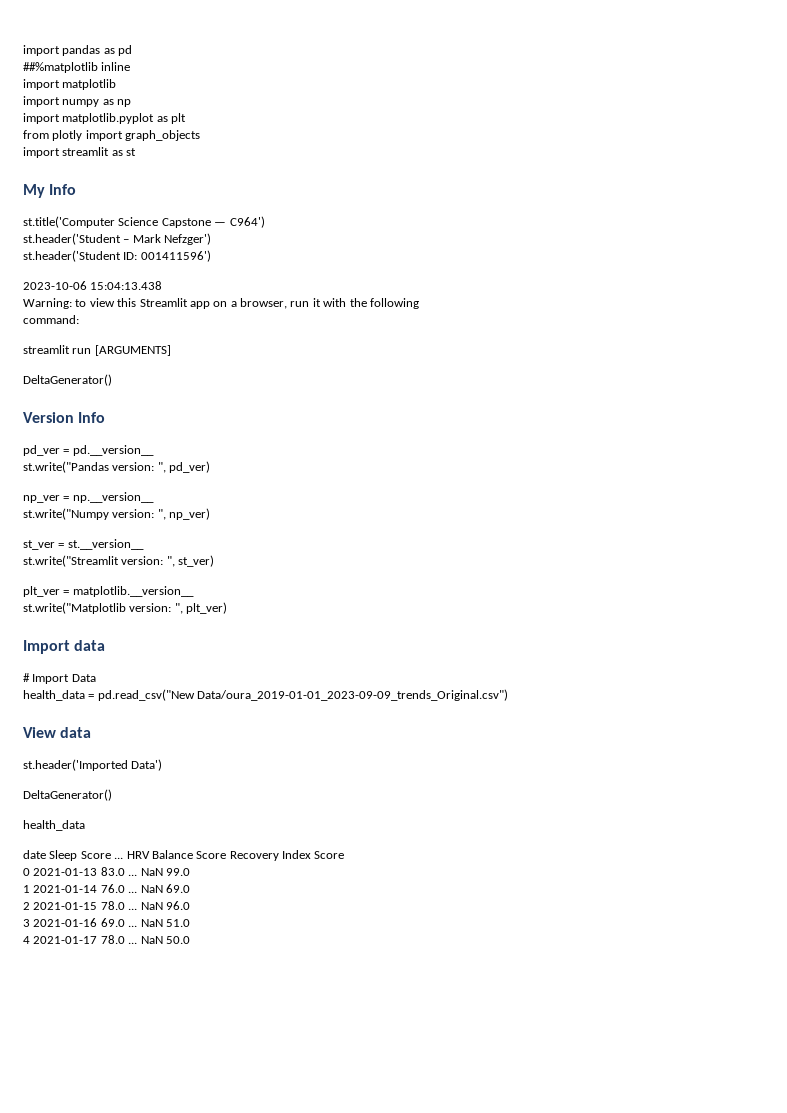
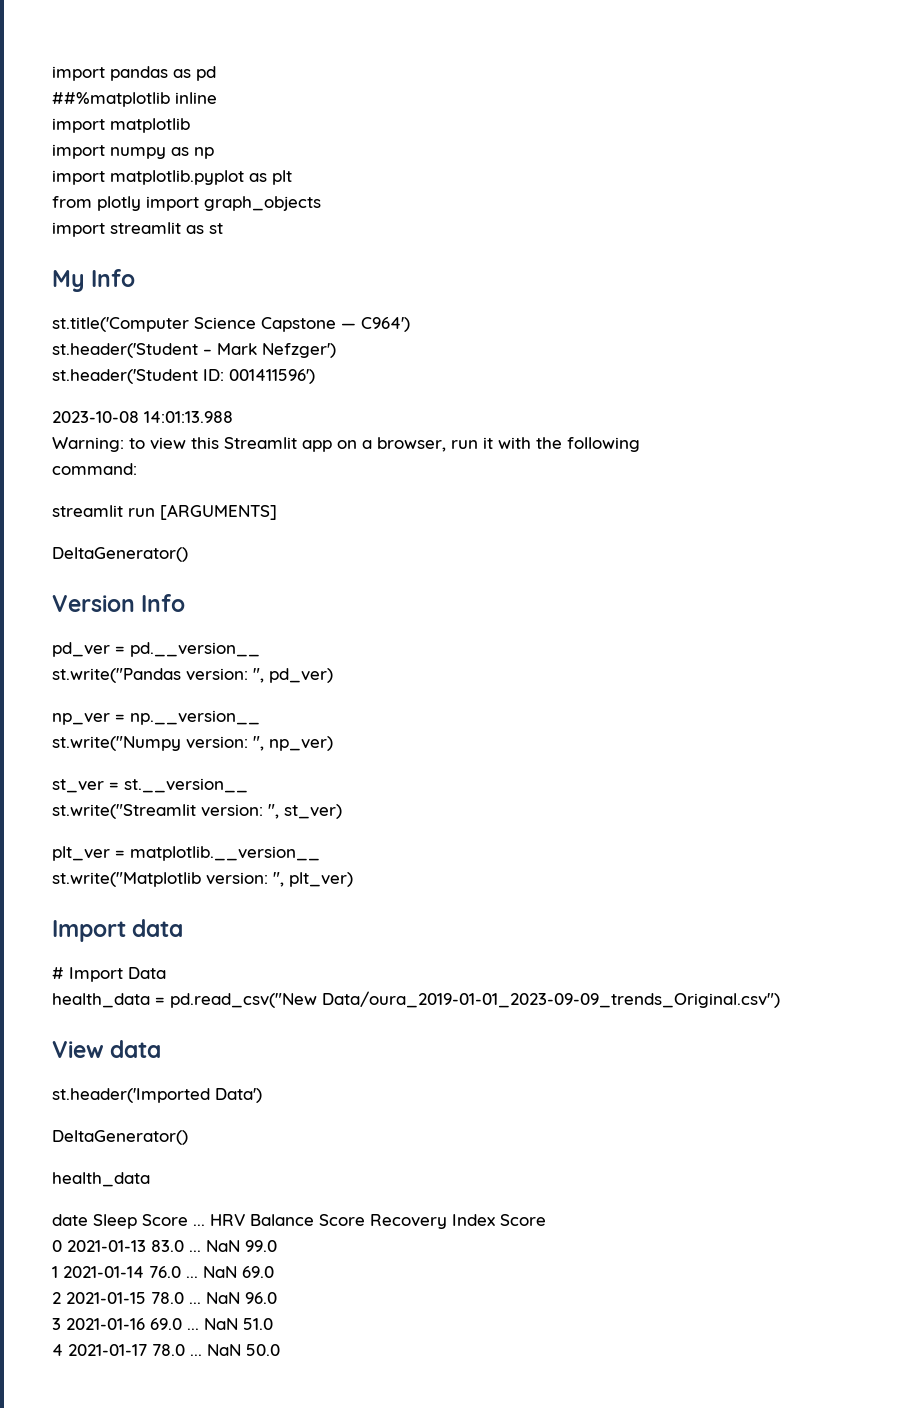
- 2023-10-06 15:04:13.438
+ 2023-10-08 14:01:13.988

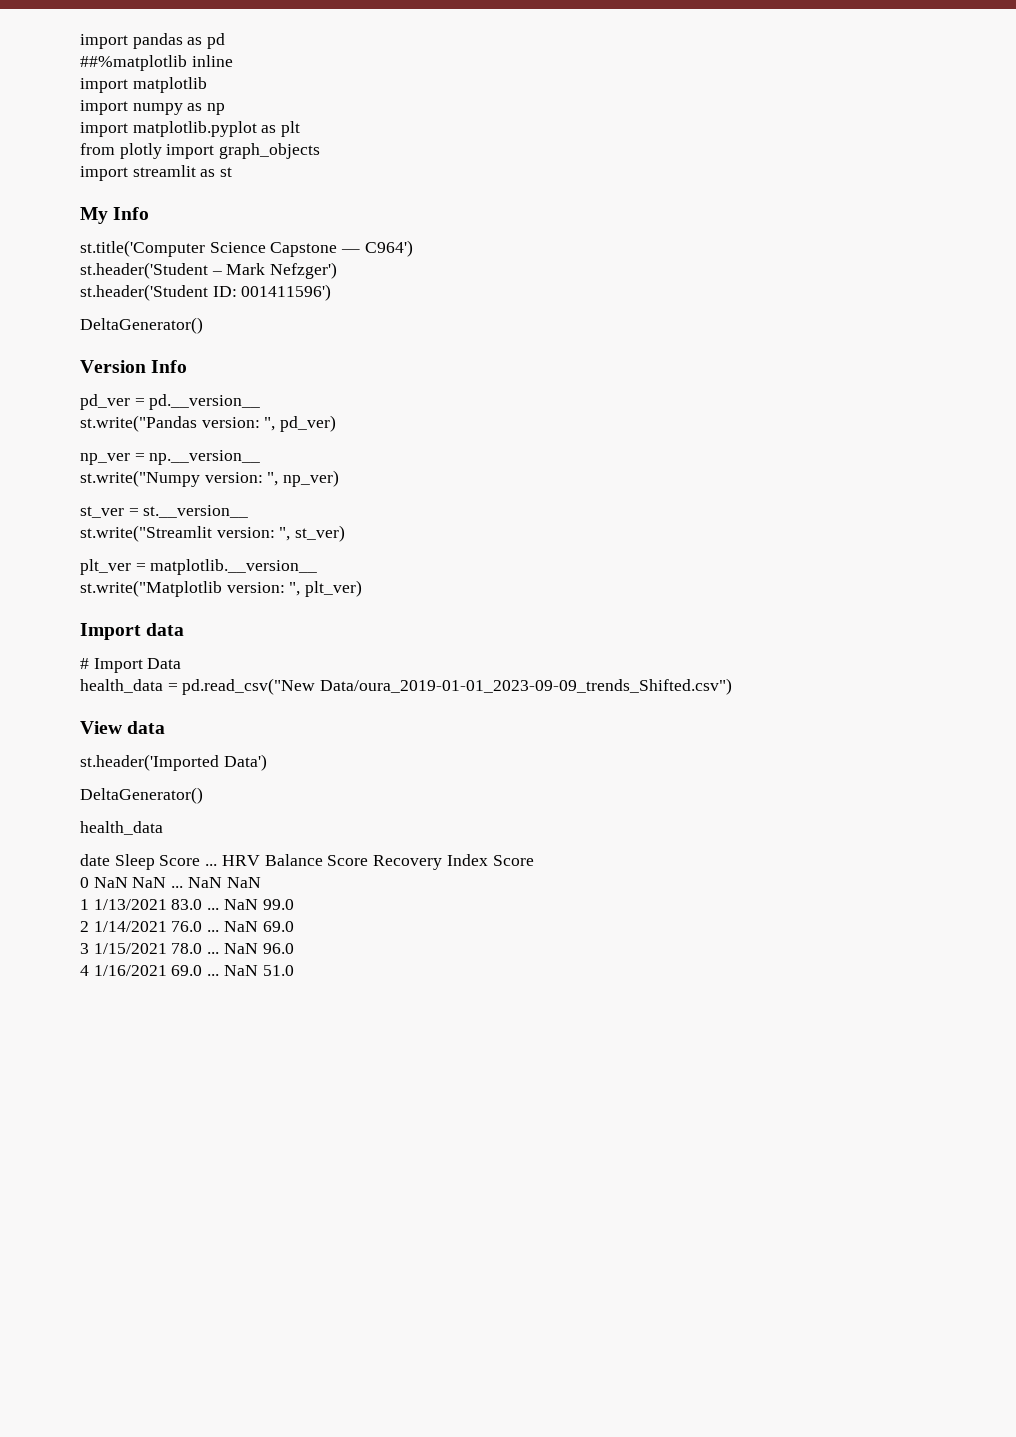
- 2023-10-08 14:01:13.988
- Warning: to view this Streamlit app on a browser, run it with the following
- command:
- streamlit run [ARGUMENTS]
- health_data = pd.read_csv("New Data/oura_2019-01-01_2023-09-09_trends_Original.csv")
+ health_data = pd.read_csv("New Data/oura_2019-01-01_2023-09-09_trends_Shifted.csv")
- 0 2021-01-13 83.0 ...
+ 0 NaN NaN ... NaN NaN
+ 1 1/13/2021 83.0 ...
- 1 2021-01-14 76.0 ...
+ 2 1/14/2021 76.0 ...
- 2 2021-01-15 78.0 ...
+ 3 1/15/2021 78.0 ...
- 3 2021-01-16 69.0 ...
+ 4 1/16/2021 69.0 ...
- 4 2021-01-17 78.0 ... NaN 50.0

